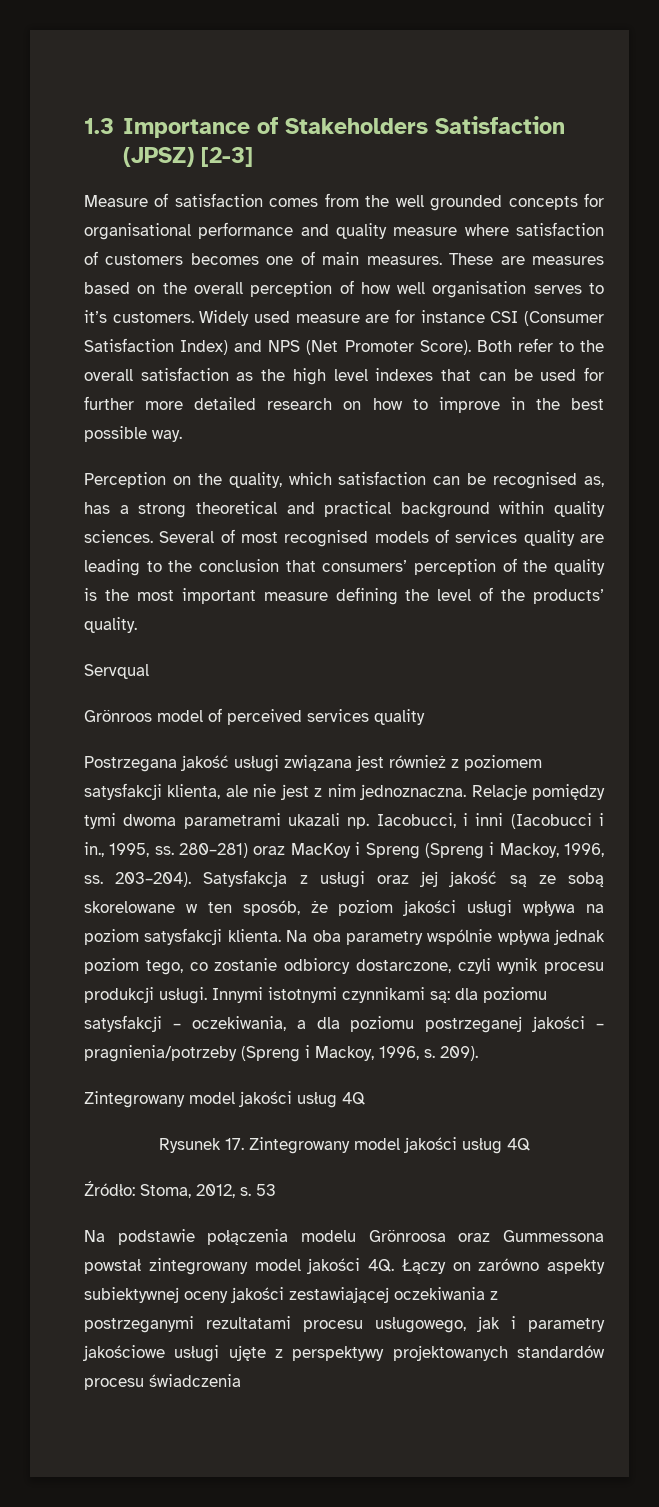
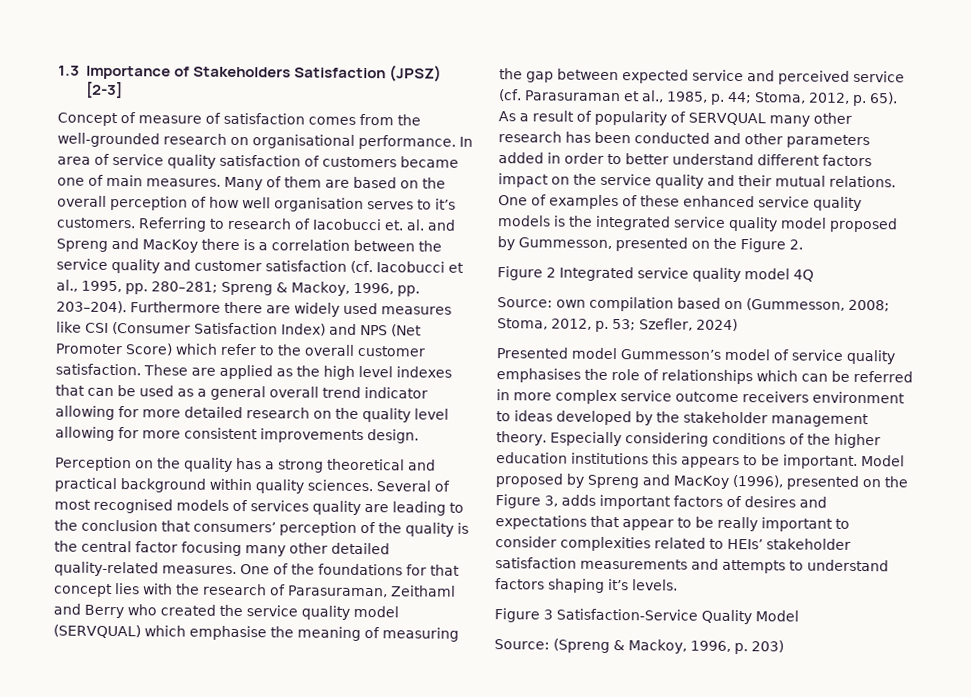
- Measure of satisfaction comes from the well grounded concepts for organisational performance and quality measure where satisfaction of customers becomes one of main measures.
+ Concept of measure of satisfaction comes from the well-grounded research on organisational performance. In area of service quality satisfaction of customers became one of main measures.
- These are measures based on the overall perception of how well organisation serves to it’s customers.
+ Many of them are based on the overall perception of how well organisation serves to it’s customers.
- Widely used measure are for instance CSI (Consumer Satisfaction Index) and NPS (Net Promoter Score). Both refer to the overall satisfaction as the high level indexes that can be used for further more detailed research on how to improve in the best possible way.
- Perception on the quality, which satisfaction can be recognised as, has a strong theoretical and practical background within quality sciences.
+ Referring to research of Iacobucci et. al. and Spreng and MacKoy there is a correlation between the service quality and customer satisfaction (cf. Iacobucci et al., 1995, pp. 280–281; Spreng & Mackoy, 1996, pp. 203–204). Furthermore there are widely used measures like CSI (Consumer Satisfaction Index) and NPS (Net Promoter Score) which refer to the overall customer satisfaction. These are applied as the high level indexes that can be used as a general overall trend indicator allowing for more detailed research on the quality level allowing for more consistent improvements design.
+ Perception on the quality has a strong theoretical and practical background within quality sciences.
- Several of most recognised models of services quality are leading to the conclusion that consumers’ perception of the quality is the most important measure defining the level of the products’ quality.
- Servqual
- Grönroos model of perceived services quality
- Postrzegana jakość usługi związana jest również z poziomem satysfakcji klienta, ale nie jest z nim jednoznaczna. Relacje pomiędzy tymi dwoma parametrami ukazali np. Iacobucci, i inni (Iacobucci i in., 1995, ss. 280–281) oraz MacKoy i Spreng (Spreng i Mackoy, 1996, ss. 203–204). Satysfakcja z usługi oraz jej jakość są ze sobą skorelowane w ten sposób, że poziom jakości usługi wpływa na poziom satysfakcji klienta. Na oba parametry wspólnie wpływa jednak poziom tego, co zostanie odbiorcy dostarczone, czyli wynik procesu produkcji usługi. Innymi istotnymi czynnikami są: dla poziomu satysfakcji – oczekiwania, a dla poziomu postrzeganej jakości – pragnienia/potrzeby (Spreng i Mackoy, 1996, s. 209).
- Zintegrowany model jakości usług 4Q
- Rysunek 17. Zintegrowany model jakości usług 4Q
- Źródło: Stoma, 2012, s. 53
- Na podstawie połączenia modelu Grönroosa oraz Gummessona powstał zintegrowany model jakości 4Q. Łączy on zarówno aspekty subiektywnej oceny jakości zestawiającej oczekiwania z postrzeganymi rezultatami procesu usługowego, jak i parametry jakościowe usługi ujęte z perspektywy projektowanych standardów procesu świadczenia
+ Several of most recognised models of services quality are leading to the conclusion that consumers’ perception of the quality is the central factor focusing many other detailed quality-related measures. One of the foundations for that concept lies with the research of Parasuraman, Zeithaml and Berry who created the service quality model (SERVQUAL) which emphasise the meaning of measuring the gap between expected service and perceived service (cf. Parasuraman et al., 1985, p. 44; Stoma, 2012, p. 65). As a result of popularity of SERVQUAL many other research has been conducted and other parameters added in order to better understand different factors impact on the service quality and their mutual relations. One of examples of these enhanced service quality models is the integrated service quality model proposed by Gummesson, presented on the Figure 2.
+ Figure 2 Integrated service quality model 4Q
+ Source: own compilation based on (Gummesson, 2008; Stoma, 2012, p. 53; Szefler, 2024)
+ Presented model Gummesson’s model of service quality emphasises the role of relationships which can be referred in more complex service outcome receivers environment to ideas developed by the stakeholder management theory. Especially considering conditions of the higher education institutions this appears to be important. Model proposed by Spreng and MacKoy (1996), presented on the Figure 3, adds important factors of desires and expectations that appear to be really important to consider complexities related to HEIs’ stakeholder satisfaction measurements and attempts to understand factors shaping it’s levels.
+ Figure 3 Satisfaction-Service Quality Model
+ Source: (Spreng & Mackoy, 1996, p. 203)

